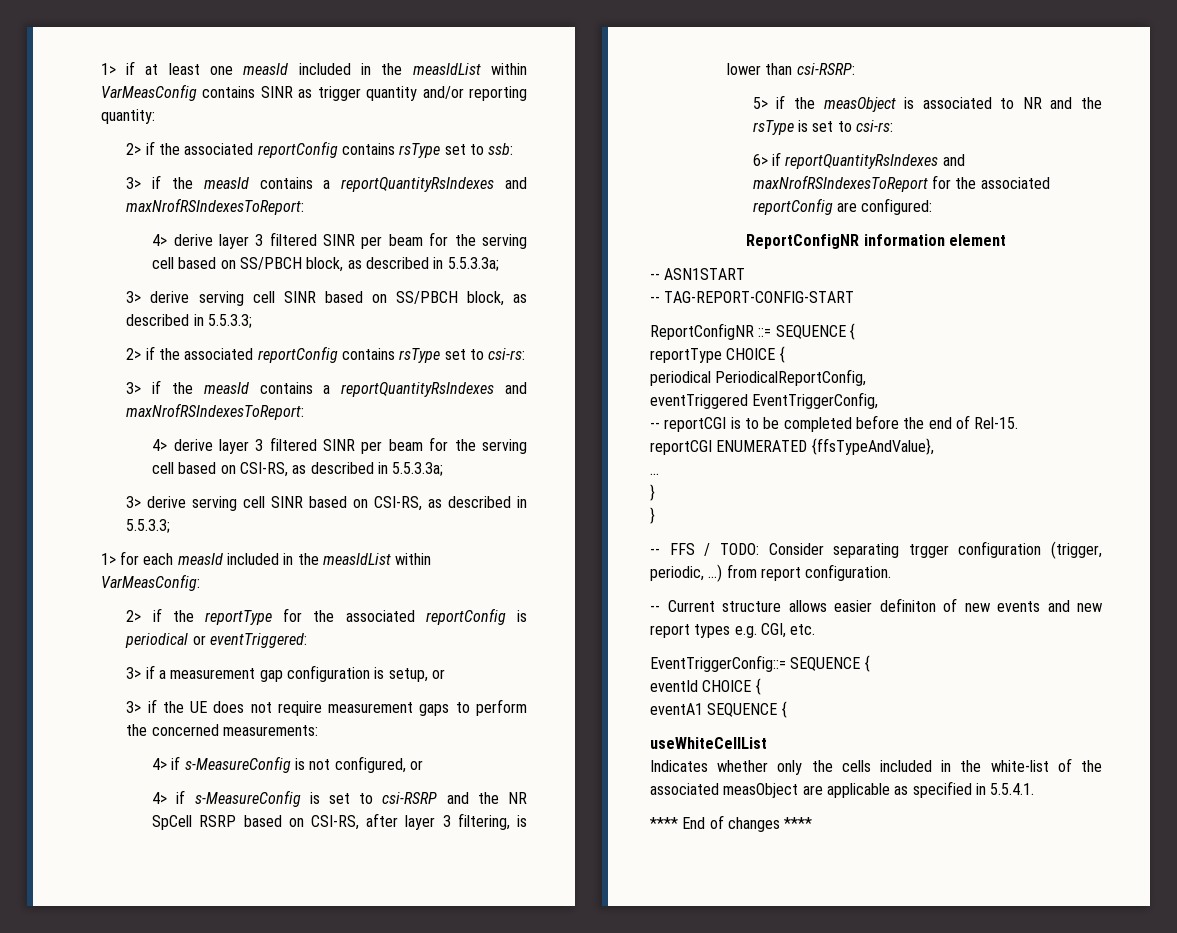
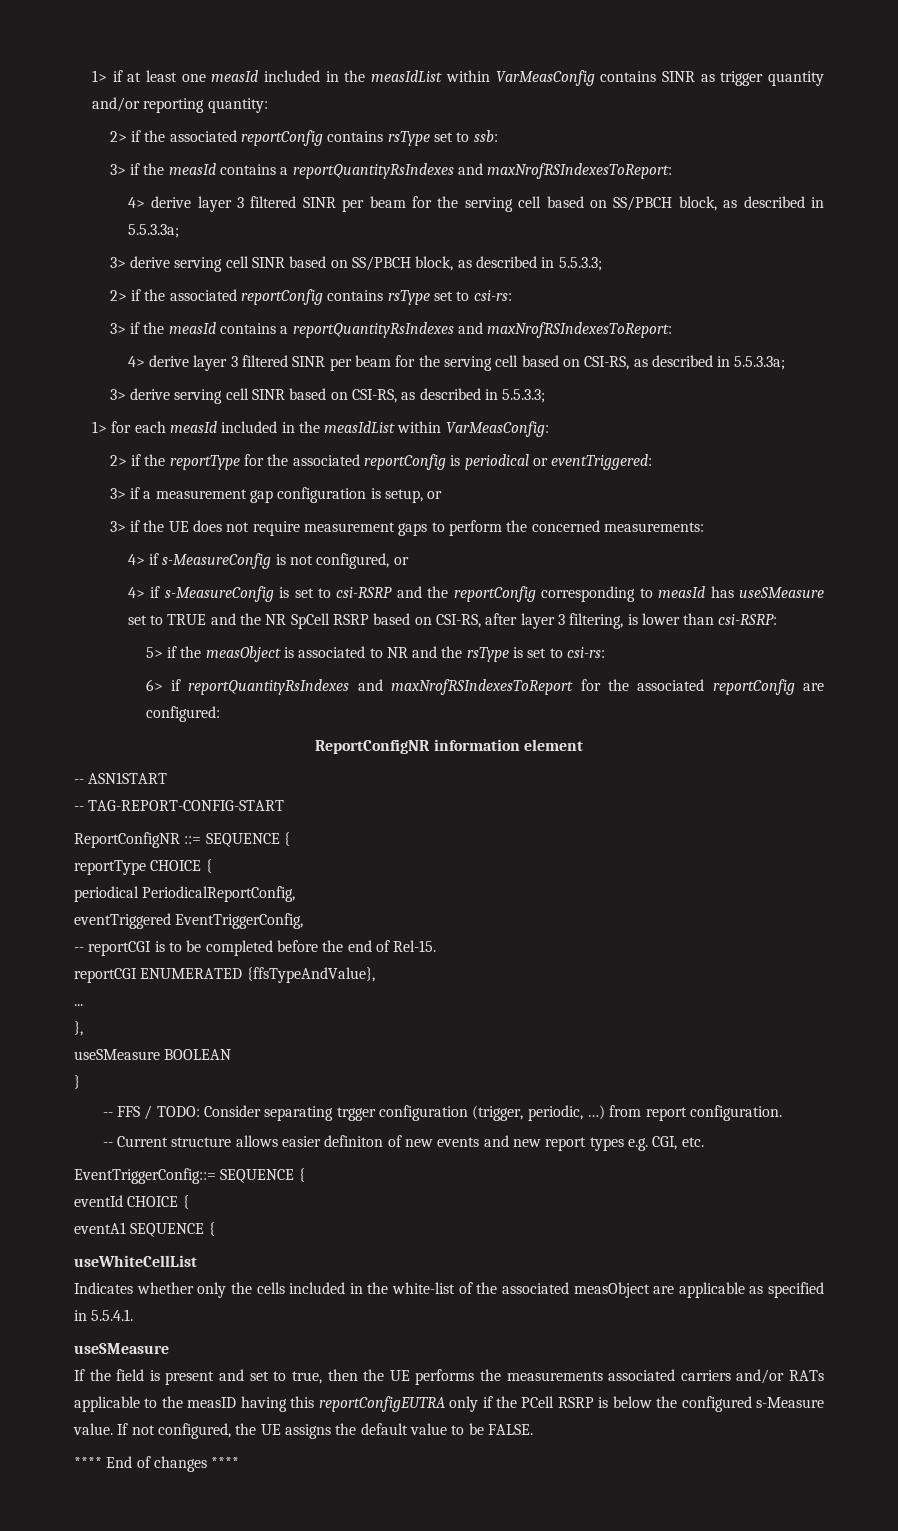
- 4> if s-MeasureConfig is set to csi-RSRP and the NR SpCell RSRP based on CSI-RS, after layer 3 filtering, is lower than csi-RSRP:
+ 4> if s-MeasureConfig is set to csi-RSRP and the reportConfig corresponding to measId has useSMeasure set to TRUE and the NR SpCell RSRP based on CSI-RS, after layer 3 filtering, is lower than csi-RSRP:
  ...
- }
+ },
+ useSMeasure BOOLEAN
  Indicates whether only the cells included in the white-list of the associated measObject are applicable as specified in 5.5.4.1.
+ useSMeasure
+ If the field is present and set to true, then the UE performs the measurements associated carriers and/or RATs applicable to the measID having this reportConfigEUTRA only if the PCell RSRP is below the configured s-Measure value. If not configured, the UE assigns the default value to be FALSE.

